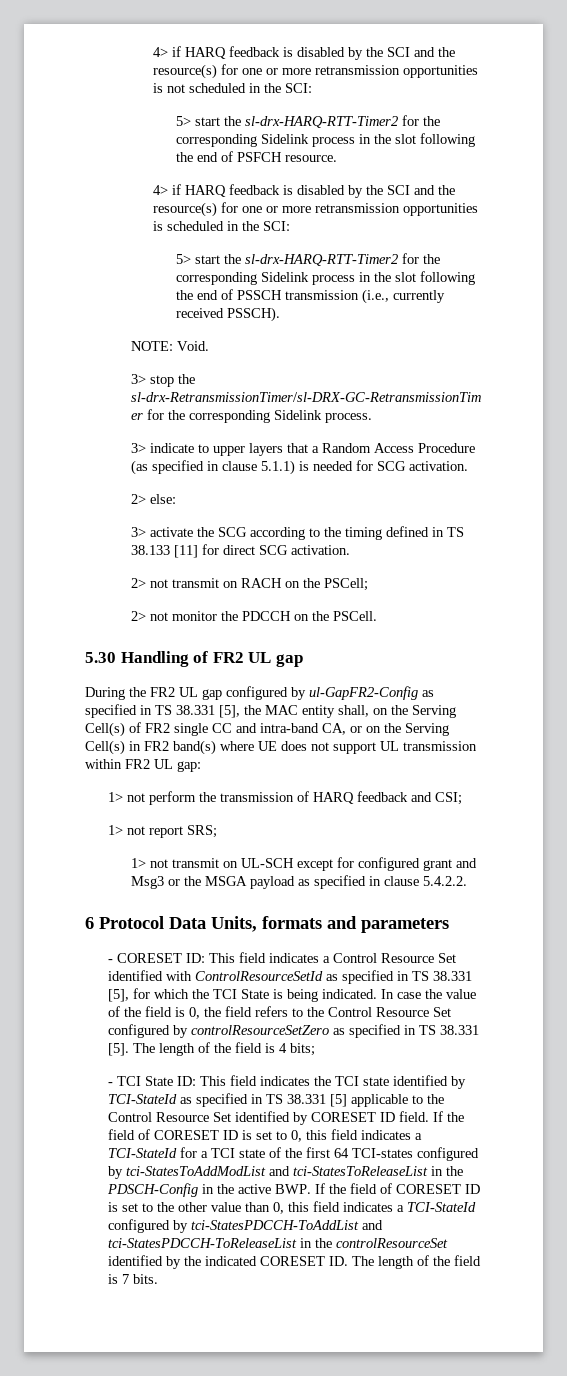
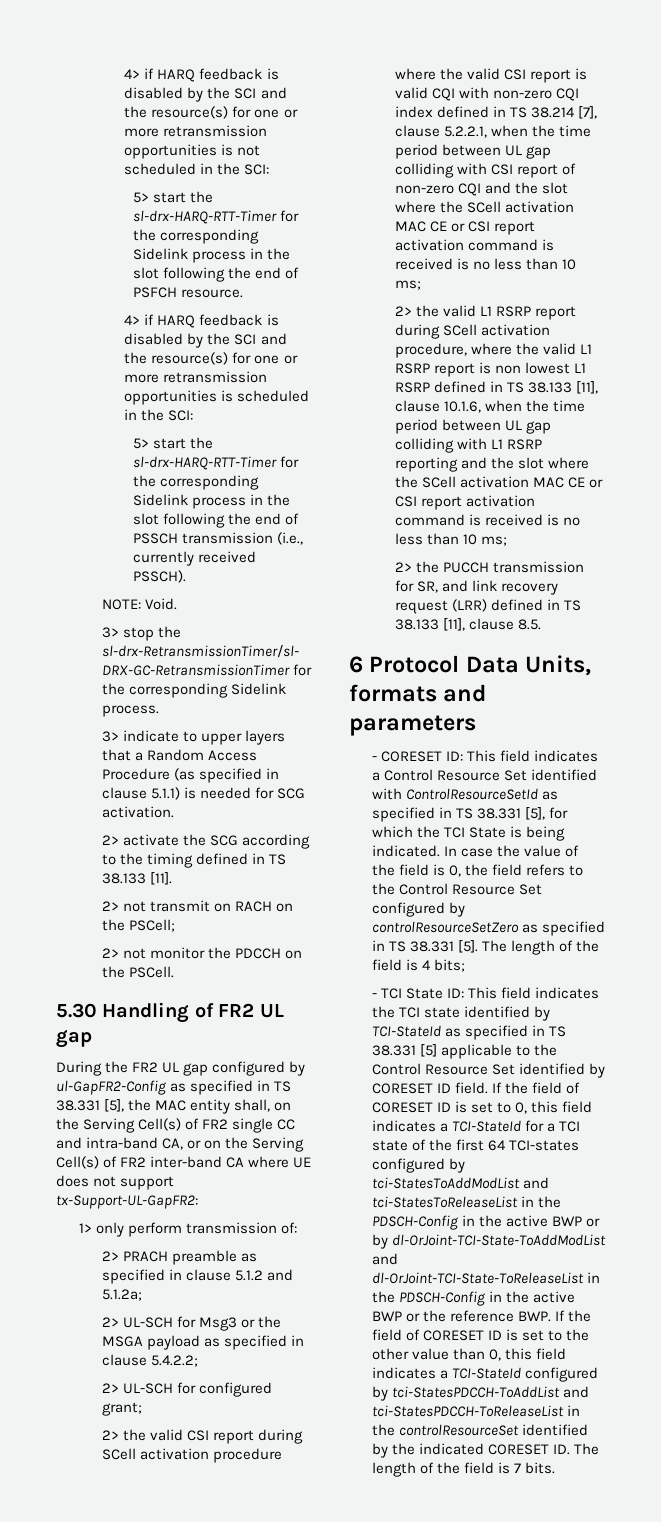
- 5> start the sl-drx-HARQ-RTT-Timer2 for the corresponding Sidelink process in the slot following the end of PSFCH resource.
+ 5> start the sl-drx-HARQ-RTT-Timer for the corresponding Sidelink process in the slot following the end of PSFCH resource.
- 5> start the sl-drx-HARQ-RTT-Timer2 for the corresponding Sidelink process in the slot following the end of PSSCH transmission (i.e., currently received PSSCH).
+ 5> start the sl-drx-HARQ-RTT-Timer for the corresponding Sidelink process in the slot following the end of PSSCH transmission (i.e., currently received PSSCH).
- 2> else:
- 3> activate the SCG according to the timing defined in TS 38.133 [11] for direct SCG activation.
+ 2> activate the SCG according to the timing defined in TS 38.133 [11].
- During the FR2 UL gap configured by ul-GapFR2-Config as specified in TS 38.331 [5], the MAC entity shall, on the Serving Cell(s) of FR2 single CC and intra-band CA, or on the Serving Cell(s) in FR2 band(s) where UE does not support UL transmission within FR2 UL gap:
- 1> not perform the transmission of HARQ feedback and CSI;
- 1> not report SRS;
- 1> not transmit on UL-SCH except for configured grant and Msg3 or the MSGA payload as specified in clause 5.4.2.2.
+ During the FR2 UL gap configured by ul-GapFR2-Config as specified in TS 38.331 [5], the MAC entity shall, on the Serving Cell(s) of FR2 single CC and intra-band CA, or on the Serving Cell(s) of FR2 inter-band CA where UE does not support tx-Support-UL-GapFR2:
+ 1> only perform transmission of:
+ 2> PRACH preamble as specified in clause 5.1.2 and 5.1.2a;
+ 2> UL-SCH for Msg3 or the MSGA payload as specified in clause 5.4.2.2;
+ 2> UL-SCH for configured grant;
+ 2> the valid CSI report during SCell activation procedure where the valid CSI report is valid CQI with non-zero CQI index defined in TS 38.214 [7], clause 5.2.2.1, when the time period between UL gap colliding with CSI report of non-zero CQI and the slot where the SCell activation MAC CE or CSI report activation command is received is no less than 10 ms;
+ 2> the valid L1 RSRP report during SCell activation procedure, where the valid L1 RSRP report is non lowest L1 RSRP defined in TS 38.133 [11], clause 10.1.6, when the time period between UL gap colliding with L1 RSRP reporting and the slot where the SCell activation MAC CE or CSI report activation command is received is no less than 10 ms;
+ 2> the PUCCH transmission for SR, and link recovery request (LRR) defined in TS 38.133 [11], clause 8.5.
- If the field of CORESET ID is set to 0, this field indicates a TCI-StateId for a TCI state of the first 64 TCI-states configured by tci-StatesToAddModList and tci-StatesToReleaseList in the PDSCH-Config in the active BWP. If the field of CORESET ID is set to the other value than 0, this field indicates a TCI-StateId configured by tci-StatesPDCCH-ToAddList and tci-StatesPDCCH-ToReleaseList in the controlResourceSet identified by the indicated CORESET ID. The length of the field is 7 bits.
+ If the field of CORESET ID is set to 0, this field indicates a TCI-StateId for a TCI state of the first 64 TCI-states configured by tci-StatesToAddModList and tci-StatesToReleaseList in the PDSCH-Config in the active BWP or by dl-OrJoint-TCI-State-ToAddModList and dl-OrJoint-TCI-State-ToReleaseList in the PDSCH-Config in the active BWP or the reference BWP. If the field of CORESET ID is set to the other value than 0, this field indicates a TCI-StateId configured by tci-StatesPDCCH-ToAddList and tci-StatesPDCCH-ToReleaseList in the controlResourceSet identified by the indicated CORESET ID. The length of the field is 7 bits.

